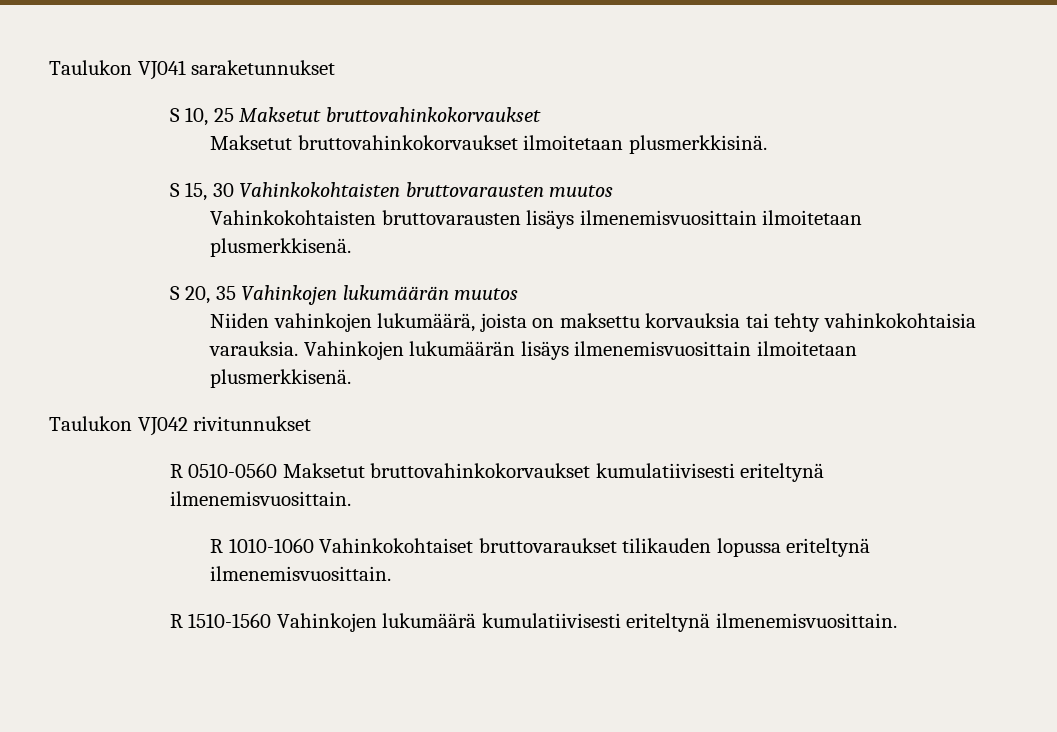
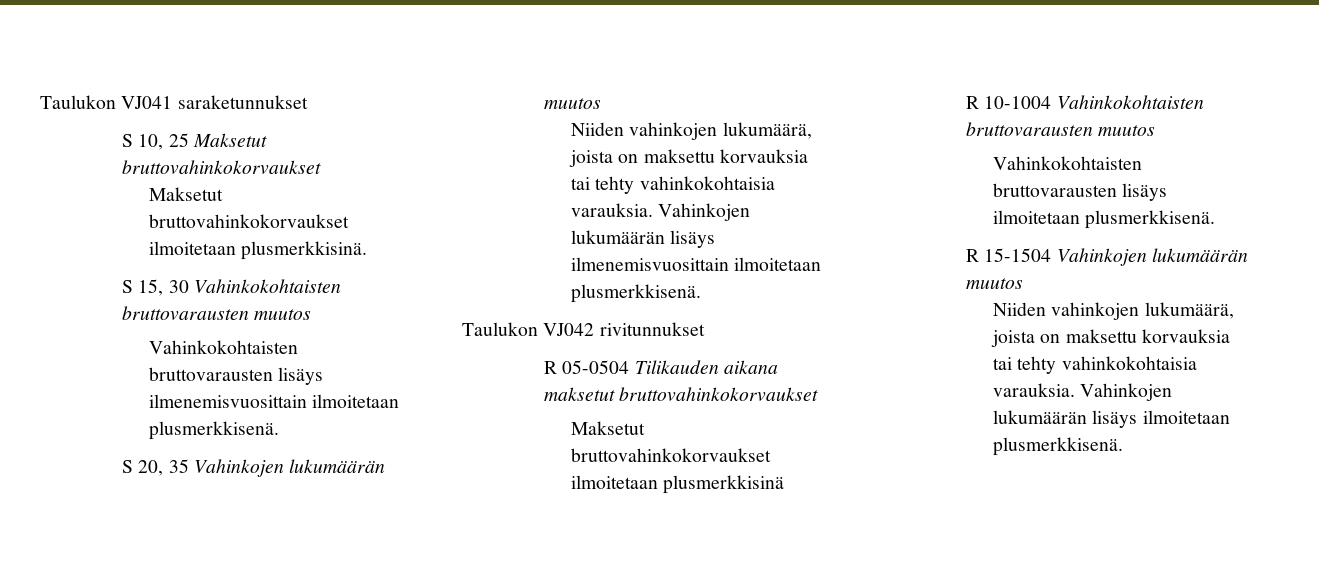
- R 0510-0560 Maksetut bruttovahinkokorvaukset kumulatiivisesti eriteltynä ilmenemisvuosittain.
- R 1010-1060 Vahinkokohtaiset bruttovaraukset tilikauden lopussa eriteltynä ilmenemisvuosittain.
- R 1510-1560 Vahinkojen lukumäärä kumulatiivisesti eriteltynä ilmenemisvuosittain.
+ R 05-0504 Tilikauden aikana maksetut bruttovahinkokorvaukset
+ Maksetut bruttovahinkokorvaukset ilmoitetaan plusmerkkisinä
+ R 10-1004 Vahinkokohtaisten bruttovarausten muutos
+ Vahinkokohtaisten bruttovarausten lisäys ilmoitetaan plusmerkkisenä.
+ R 15-1504 Vahinkojen lukumäärän muutos
+ Niiden vahinkojen lukumäärä, joista on maksettu korvauksia tai tehty vahinkokohtaisia varauksia. Vahinkojen lukumäärän lisäys ilmoitetaan plusmerkkisenä.

